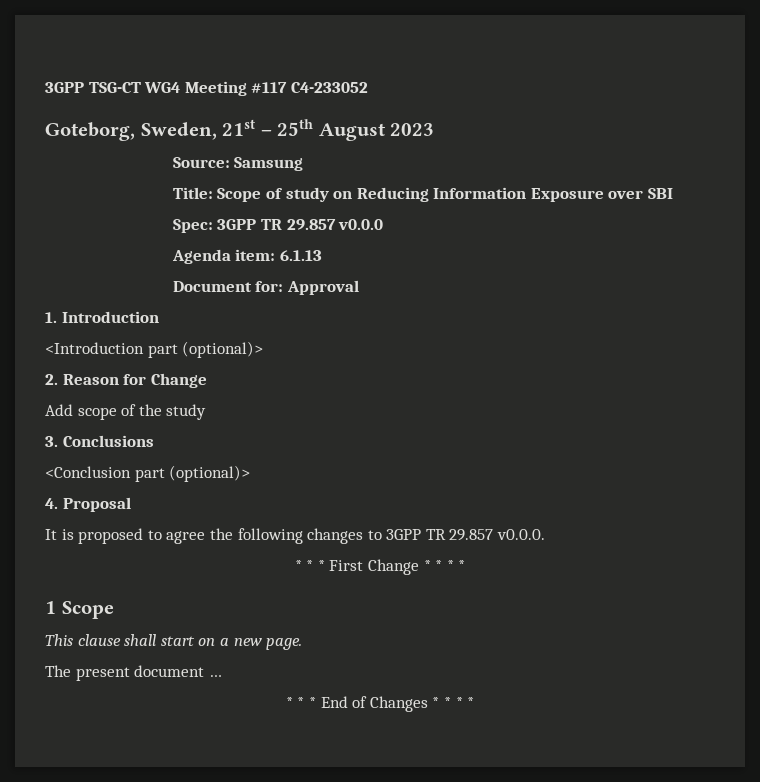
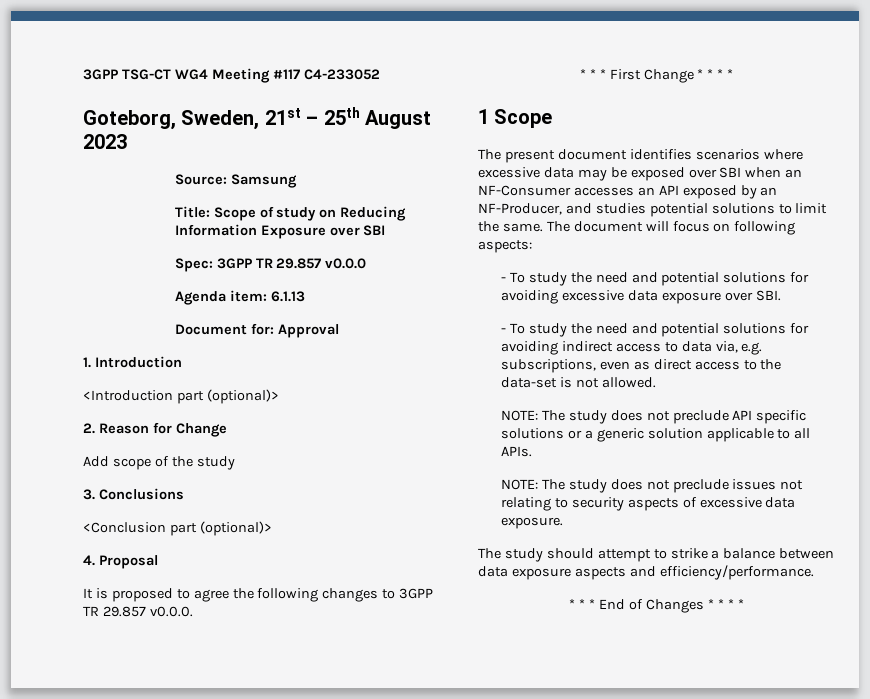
- This clause shall start on a new page.
- The present document …
+ The present document identifies scenarios where excessive data may be exposed over SBI when an NF-Consumer accesses an API exposed by an NF-Producer, and studies potential solutions to limit the same. The document will focus on following aspects:
+ - To study the need and potential solutions for avoiding excessive data exposure over SBI.
+ - To study the need and potential solutions for avoiding indirect access to data via, e.g. subscriptions, even as direct access to the data-set is not allowed.
+ NOTE: The study does not preclude API specific solutions or a generic solution applicable to all APIs.
+ NOTE: The study does not preclude issues not relating to security aspects of excessive data exposure.
+ The study should attempt to strike a balance between data exposure aspects and efficiency/performance.

